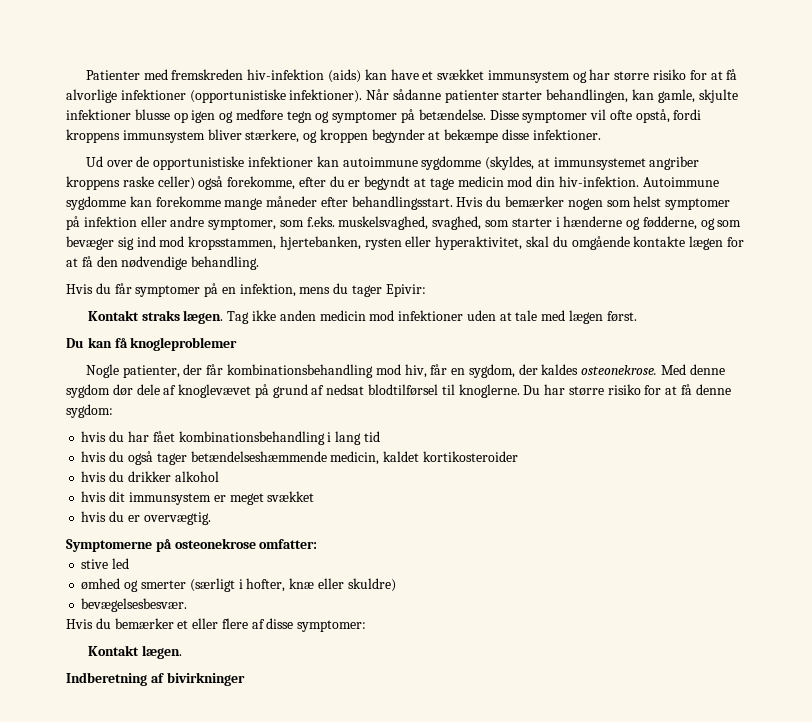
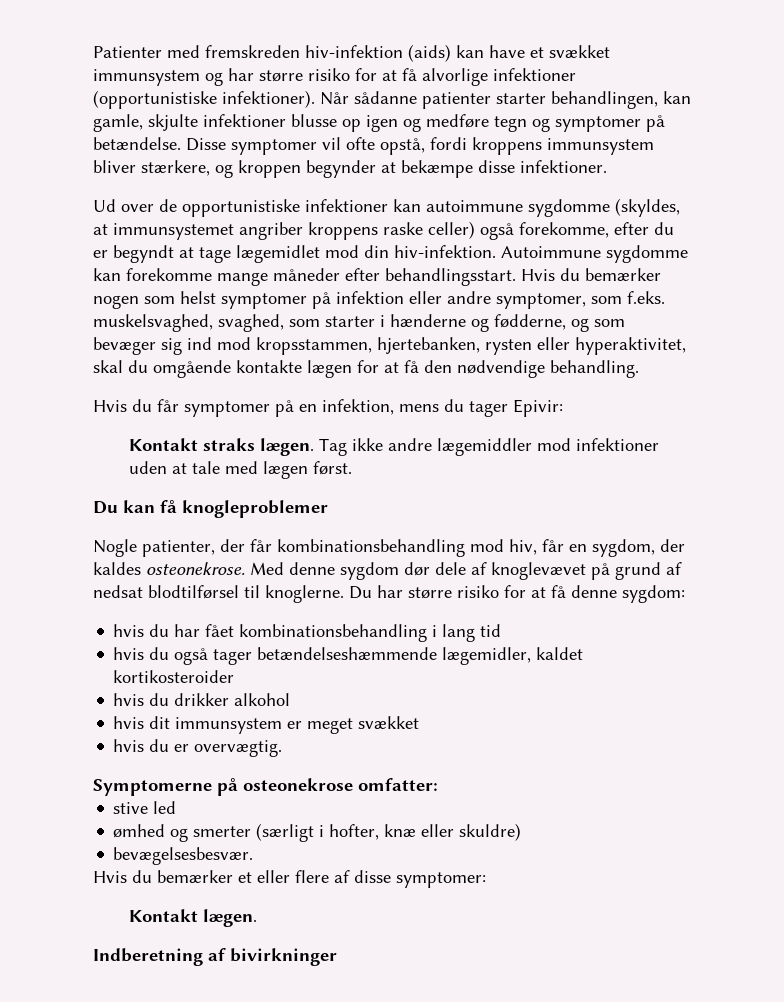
- Ud over de opportunistiske infektioner kan autoimmune sygdomme (skyldes, at immunsystemet angriber kroppens raske celler) også forekomme, efter du er begyndt at tage medicin mod din hiv-infektion.
+ Ud over de opportunistiske infektioner kan autoimmune sygdomme (skyldes, at immunsystemet angriber kroppens raske celler) også forekomme, efter du er begyndt at tage lægemidlet mod din hiv-infektion.
- Tag ikke anden medicin mod infektioner uden at tale med lægen først.
+ Tag ikke andre lægemiddler mod infektioner uden at tale med lægen først.
- hvis du også tager betændelseshæmmende medicin, kaldet kortikosteroider
+ hvis du også tager betændelseshæmmende lægemidler, kaldet kortikosteroider

